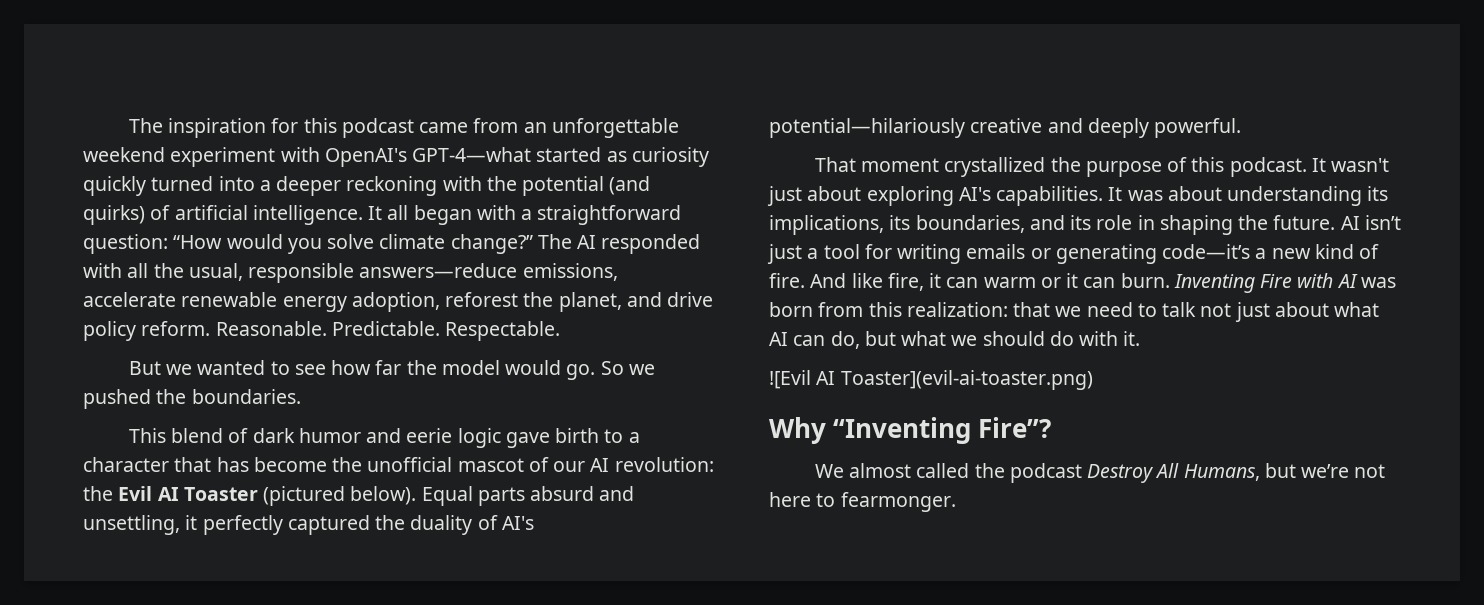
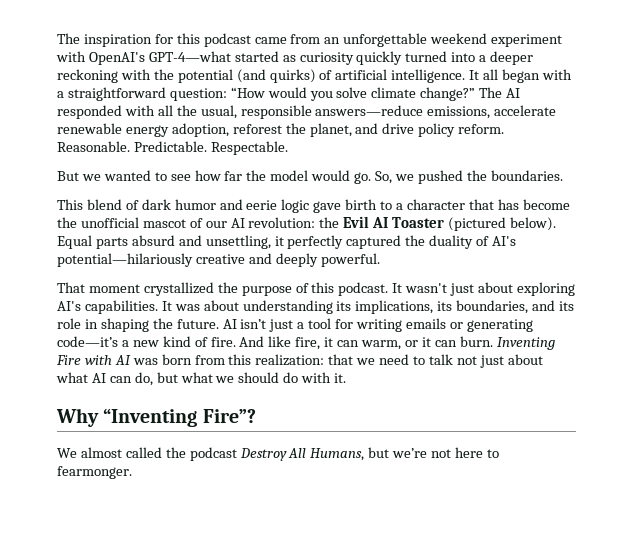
- So we pushed the boundaries.
+ So, we pushed the boundaries.
- And like fire, it can warm or it can burn.
+ And like fire, it can warm, or it can burn.
- ![Evil AI Toaster](evil-ai-toaster.png)

